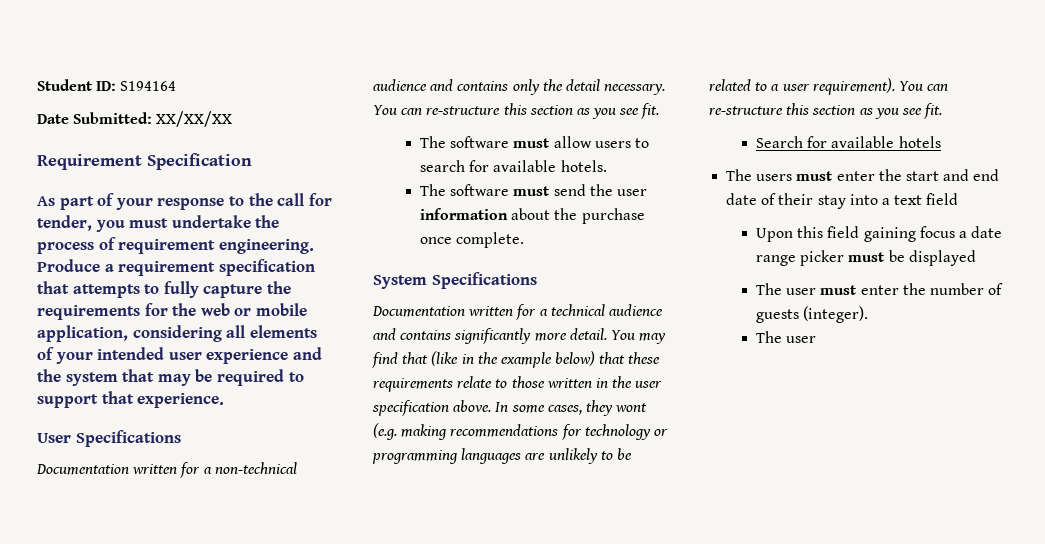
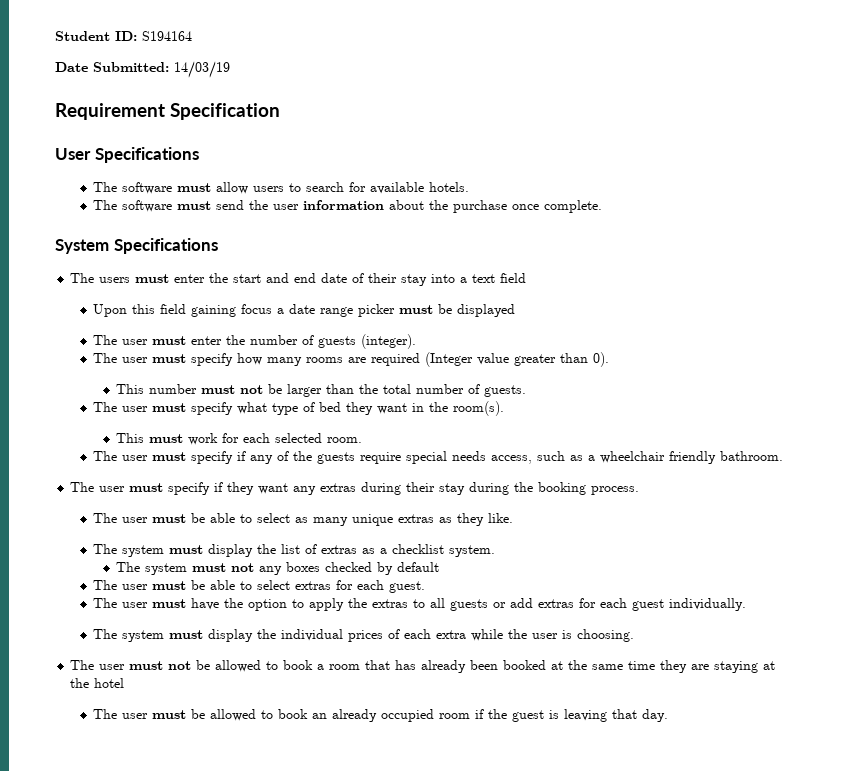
- Date Submitted: XX/XX/XX
+ Date Submitted: 14/03/19
- As part of your response to the call for tender, you must undertake the process of requirement engineering. Produce a requirement specification that attempts to fully capture the requirements for the web or mobile application, considering all elements of your intended user experience and the system that may be required to support that experience.
  User Specifications
- Documentation written for a non-technical audience and contains only the detail necessary. You can re-structure this section as you see fit.
- Documentation written for a technical audience and contains significantly more detail. You may find that (like in the example below) that these requirements relate to those written in the user specification above. In some cases, they wont (e.g. making recommendations for technology or programming languages are unlikely to be related to a user requirement). You can re-structure this section as you see fit.
- Search for available hotels
  The user must enter the number of guests (integer).
- The user
+ The user must specify how many rooms are required (Integer value greater than 0).
+ This number must not be larger than the total number of guests.
+ The user must specify what type of bed they want in the room(s).
+ This must work for each selected room.
+ The user must specify if any of the guests require special needs access, such as a wheelchair friendly bathroom.
+ The user must specify if they want any extras during their stay during the booking process.
+ The user must be able to select as many unique extras as they like.
+ The system must display the list of extras as a checklist system.
+ The system must not any boxes checked by default
+ The user must be able to select extras for each guest.
+ The user must have the option to apply the extras to all guests or add extras for each guest individually.
+ The system must display the individual prices of each extra while the user is choosing.
+ The user must not be allowed to book a room that has already been booked at the same time they are staying at the hotel
+ The user must be allowed to book an already occupied room if the guest is leaving that day.

